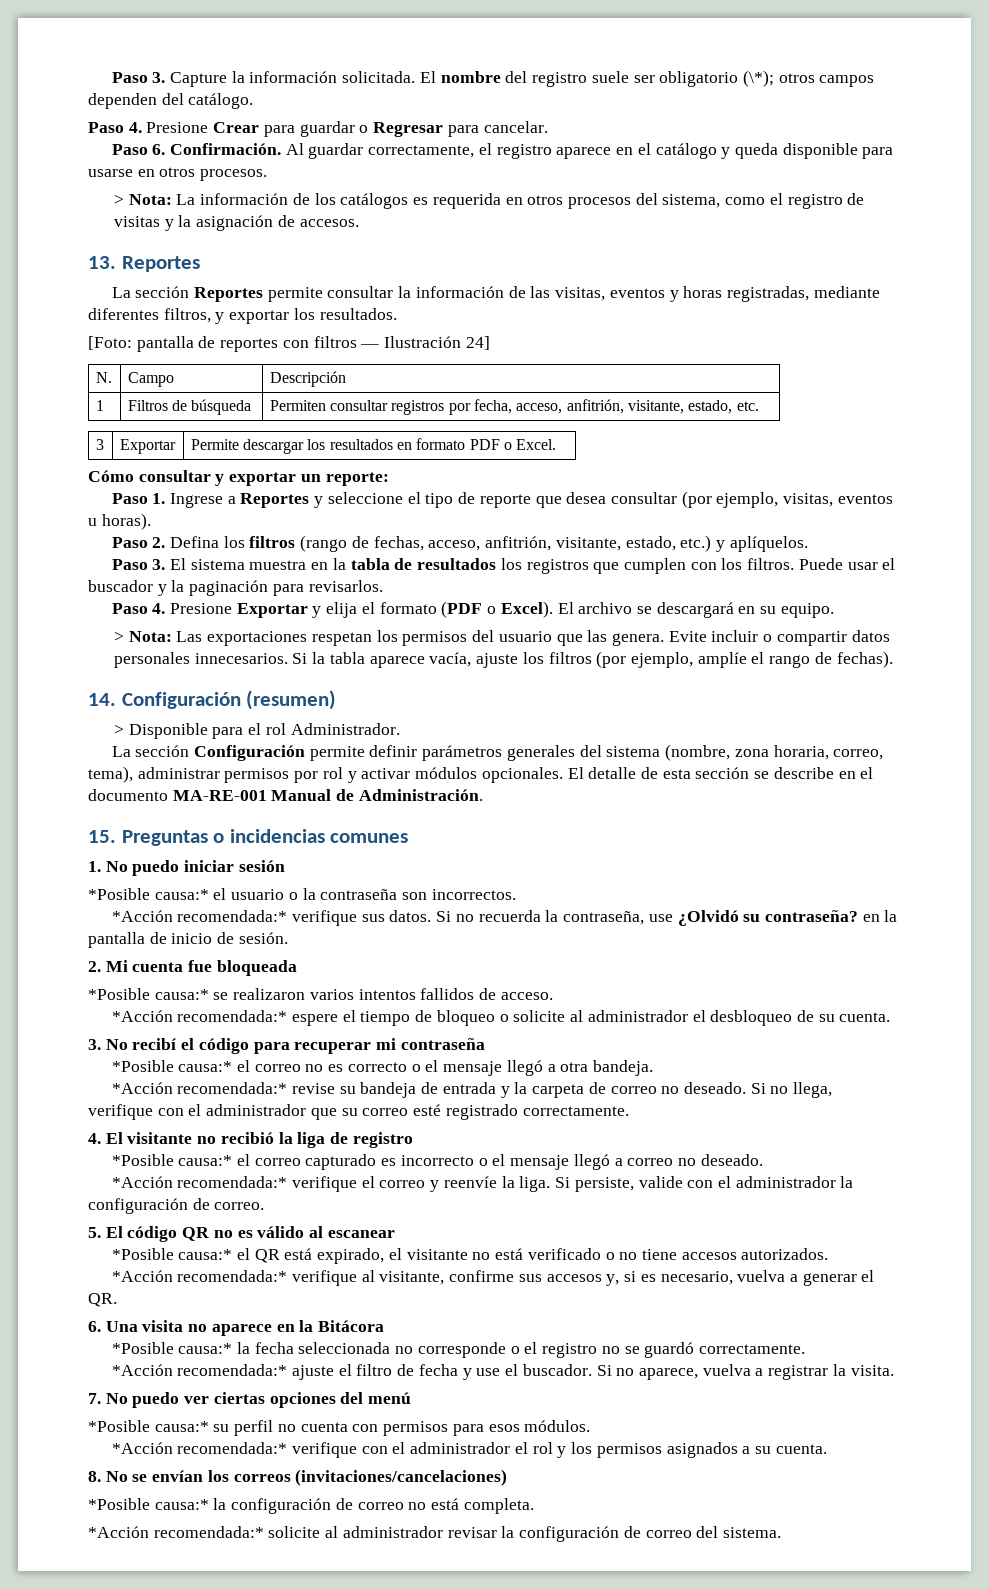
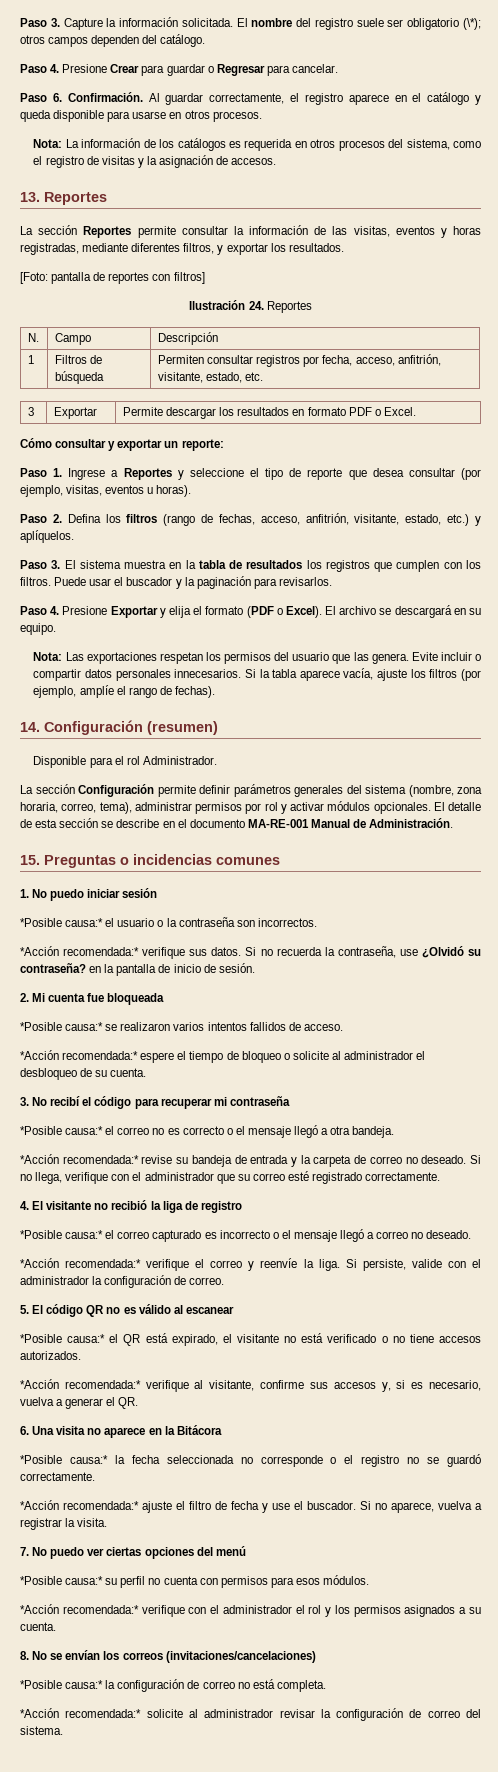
- > Nota: La información de los catálogos es requerida en otros procesos del sistema, como el registro de visitas y la asignación de accesos.
+ Nota: La información de los catálogos es requerida en otros procesos del sistema, como el registro de visitas y la asignación de accesos.
- [Foto: pantalla de reportes con filtros — Ilustración 24]
+ [Foto: pantalla de reportes con filtros]
+ Ilustración 24. Reportes
- > Nota: Las exportaciones respetan los permisos del usuario que las genera.
+ Nota: Las exportaciones respetan los permisos del usuario que las genera.
- > Disponible para el rol Administrador.
+ Disponible para el rol Administrador.

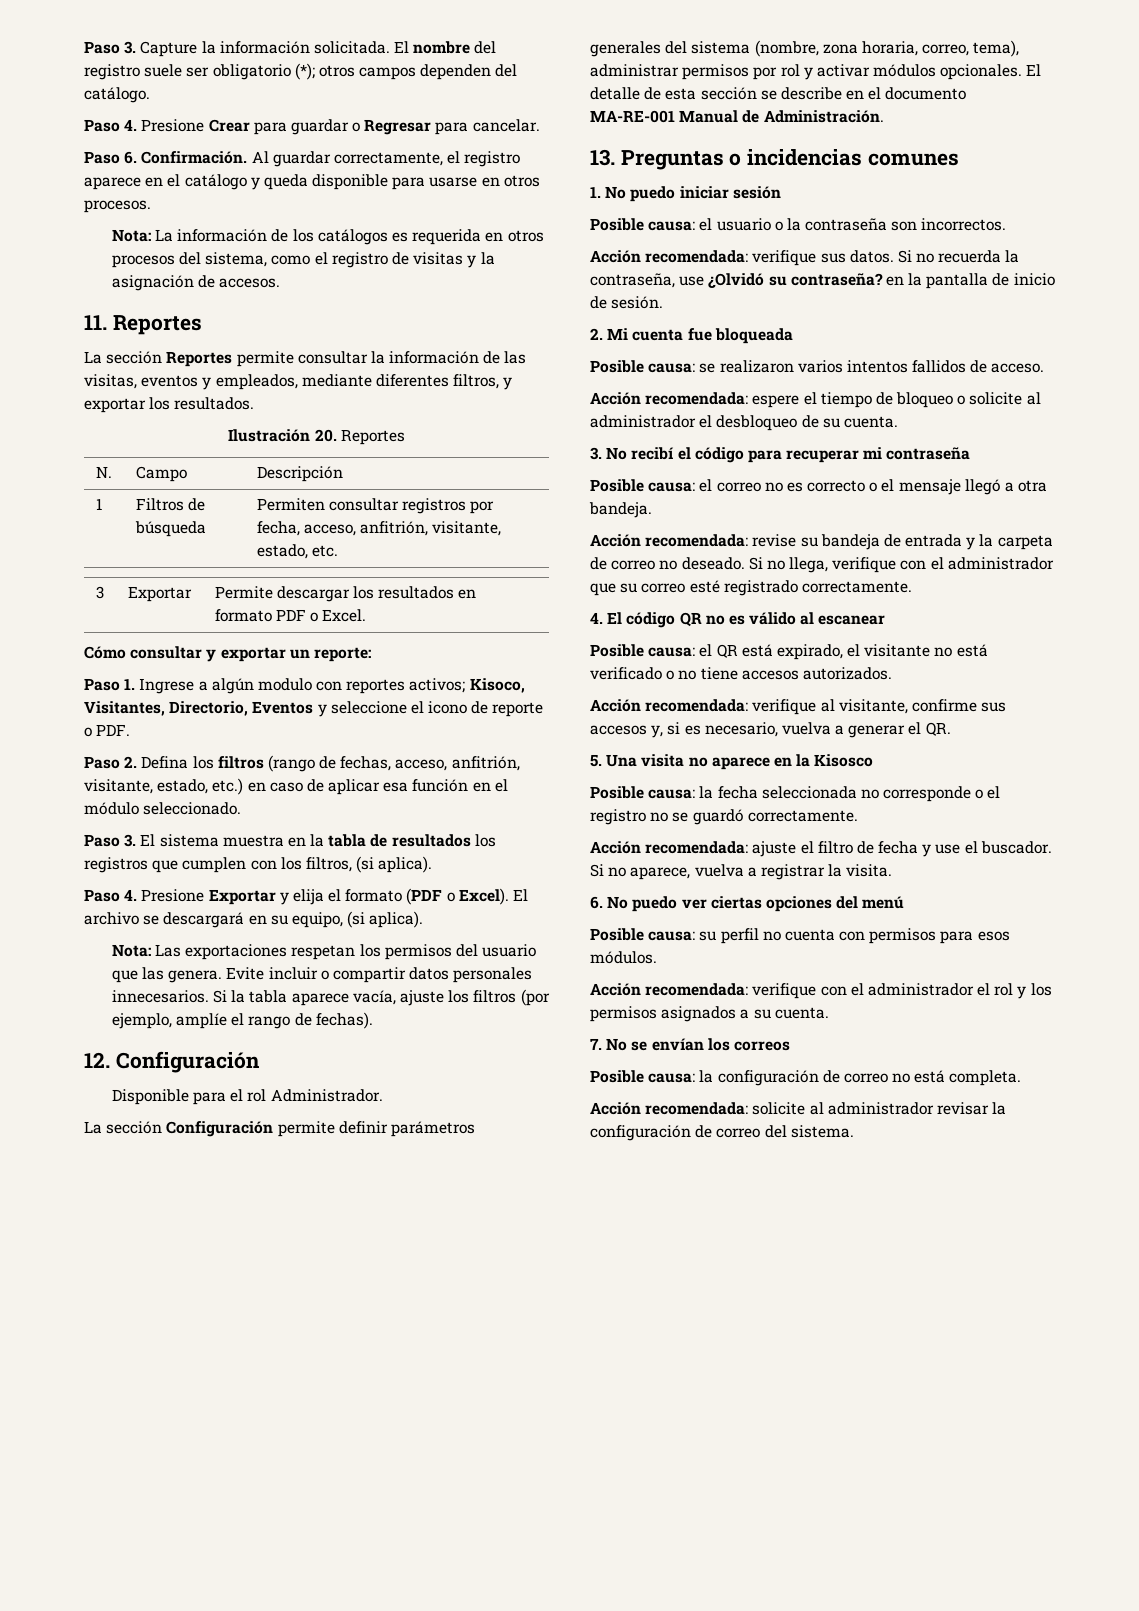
- El nombre del registro suele ser obligatorio (\*); otros campos dependen del catálogo.
+ El nombre del registro suele ser obligatorio (*); otros campos dependen del catálogo.
- 13. Reportes
+ 11. Reportes
- La sección Reportes permite consultar la información de las visitas, eventos y horas registradas, mediante diferentes filtros, y exportar los resultados.
+ La sección Reportes permite consultar la información de las visitas, eventos y empleados, mediante diferentes filtros, y exportar los resultados.
- [Foto: pantalla de reportes con filtros]
- Ilustración 24. Reportes
+ Ilustración 20. Reportes
- Paso 1. Ingrese a Reportes y seleccione el tipo de reporte que desea consultar (por ejemplo, visitas, eventos u horas).
+ Paso 1. Ingrese a algún modulo con reportes activos; Kisoco, Visitantes, Directorio, Eventos y seleccione el icono de reporte o PDF.
- Paso 2. Defina los filtros (rango de fechas, acceso, anfitrión, visitante, estado, etc.) y aplíquelos.
+ Paso 2. Defina los filtros (rango de fechas, acceso, anfitrión, visitante, estado, etc.) en caso de aplicar esa función en el módulo seleccionado.
- Paso 3. El sistema muestra en la tabla de resultados los registros que cumplen con los filtros. Puede usar el buscador y la paginación para revisarlos.
+ Paso 3. El sistema muestra en la tabla de resultados los registros que cumplen con los filtros, (si aplica).
- El archivo se descargará en su equipo.
+ El archivo se descargará en su equipo, (si aplica).
- 14. Configuración (resumen)
+ 12. Configuración
- 15. Preguntas o incidencias comunes
+ 13. Preguntas o incidencias comunes
- *Posible causa:* el usuario o la contraseña son incorrectos.
+ Posible causa: el usuario o la contraseña son incorrectos.
- *Acción recomendada:* verifique sus datos.
+ Acción recomendada: verifique sus datos.
- *Posible causa:* se realizaron varios intentos fallidos de acceso.
+ Posible causa: se realizaron varios intentos fallidos de acceso.
- *Acción recomendada:* espere el tiempo de bloqueo o solicite al administrador el desbloqueo de su cuenta.
+ Acción recomendada: espere el tiempo de bloqueo o solicite al administrador el desbloqueo de su cuenta.
- *Posible causa:* el correo no es correcto o el mensaje llegó a otra bandeja.
+ Posible causa: el correo no es correcto o el mensaje llegó a otra bandeja.
- *Acción recomendada:* revise su bandeja de entrada y la carpeta de correo no deseado.
+ Acción recomendada: revise su bandeja de entrada y la carpeta de correo no deseado.
- 4. El visitante no recibió la liga de registro
- *Posible causa:* el correo capturado es incorrecto o el mensaje llegó a correo no deseado.
- *Acción recomendada:* verifique el correo y reenvíe la liga. Si persiste, valide con el administrador la configuración de correo.
- 5. El código QR no es válido al escanear
+ 4. El código QR no es válido al escanear
- *Posible causa:* el QR está expirado, el visitante no está verificado o no tiene accesos autorizados.
+ Posible causa: el QR está expirado, el visitante no está verificado o no tiene accesos autorizados.
- *Acción recomendada:* verifique al visitante, confirme sus accesos y, si es necesario, vuelva a generar el QR.
+ Acción recomendada: verifique al visitante, confirme sus accesos y, si es necesario, vuelva a generar el QR.
- 6. Una visita no aparece en la Bitácora
- *Posible causa:* la fecha seleccionada no corresponde o el registro no se guardó correctamente.
+ 5. Una visita no aparece en la Kisosco
+ Posible causa: la fecha seleccionada no corresponde o el registro no se guardó correctamente.
- *Acción recomendada:* ajuste el filtro de fecha y use el buscador.
+ Acción recomendada: ajuste el filtro de fecha y use el buscador.
- 7. No puedo ver ciertas opciones del menú
+ 6. No puedo ver ciertas opciones del menú
- *Posible causa:* su perfil no cuenta con permisos para esos módulos.
+ Posible causa: su perfil no cuenta con permisos para esos módulos.
- *Acción recomendada:* verifique con el administrador el rol y los permisos asignados a su cuenta.
+ Acción recomendada: verifique con el administrador el rol y los permisos asignados a su cuenta.
- 8. No se envían los correos (invitaciones/cancelaciones)
- *Posible causa:* la configuración de correo no está completa.
+ 7. No se envían los correos
+ Posible causa: la configuración de correo no está completa.
- *Acción recomendada:* solicite al administrador revisar la configuración de correo del sistema.
+ Acción recomendada: solicite al administrador revisar la configuración de correo del sistema.

